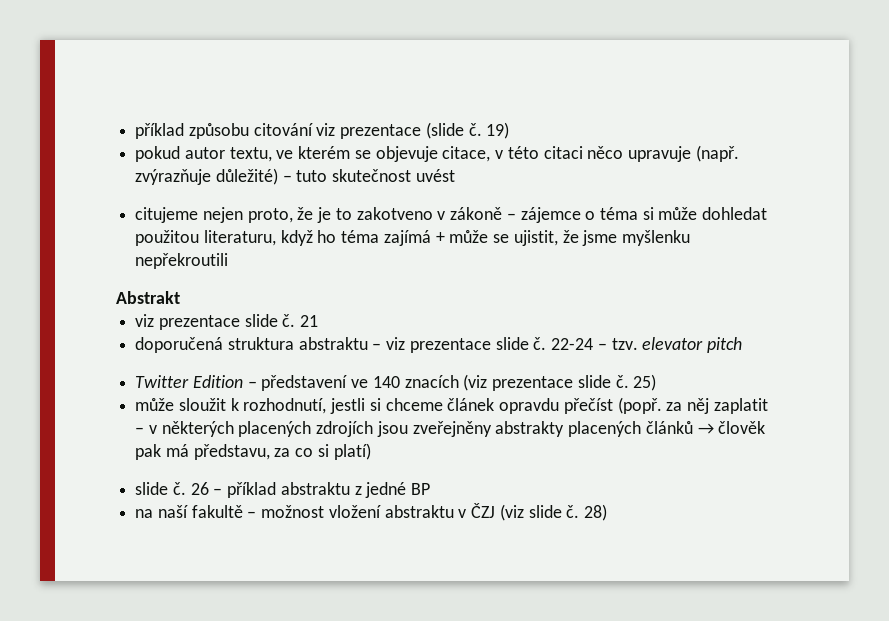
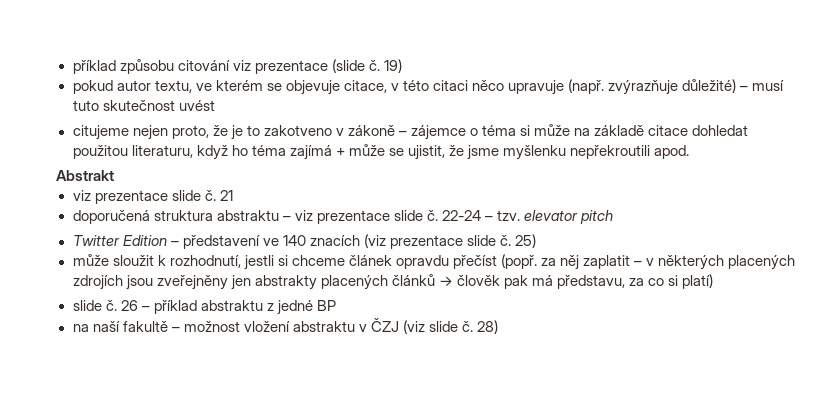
- pokud autor textu, ve kterém se objevuje citace, v této citaci něco upravuje (např. zvýrazňuje důležité) – tuto skutečnost uvést
+ pokud autor textu, ve kterém se objevuje citace, v této citaci něco upravuje (např. zvýrazňuje důležité) – musí tuto skutečnost uvést
- citujeme nejen proto, že je to zakotveno v zákoně – zájemce o téma si může dohledat použitou literaturu, když ho téma zajímá + může se ujistit, že jsme myšlenku nepřekroutili
+ citujeme nejen proto, že je to zakotveno v zákoně – zájemce o téma si může na základě citace dohledat použitou literaturu, když ho téma zajímá + může se ujistit, že jsme myšlenku nepřekroutili apod.
- může sloužit k rozhodnutí, jestli si chceme článek opravdu přečíst (popř. za něj zaplatit – v některých placených zdrojích jsou zveřejněny abstrakty placených článků → člověk pak má představu, za co si platí)
+ může sloužit k rozhodnutí, jestli si chceme článek opravdu přečíst (popř. za něj zaplatit – v některých placených zdrojích jsou zveřejněny jen abstrakty placených článků → člověk pak má představu, za co si platí)

